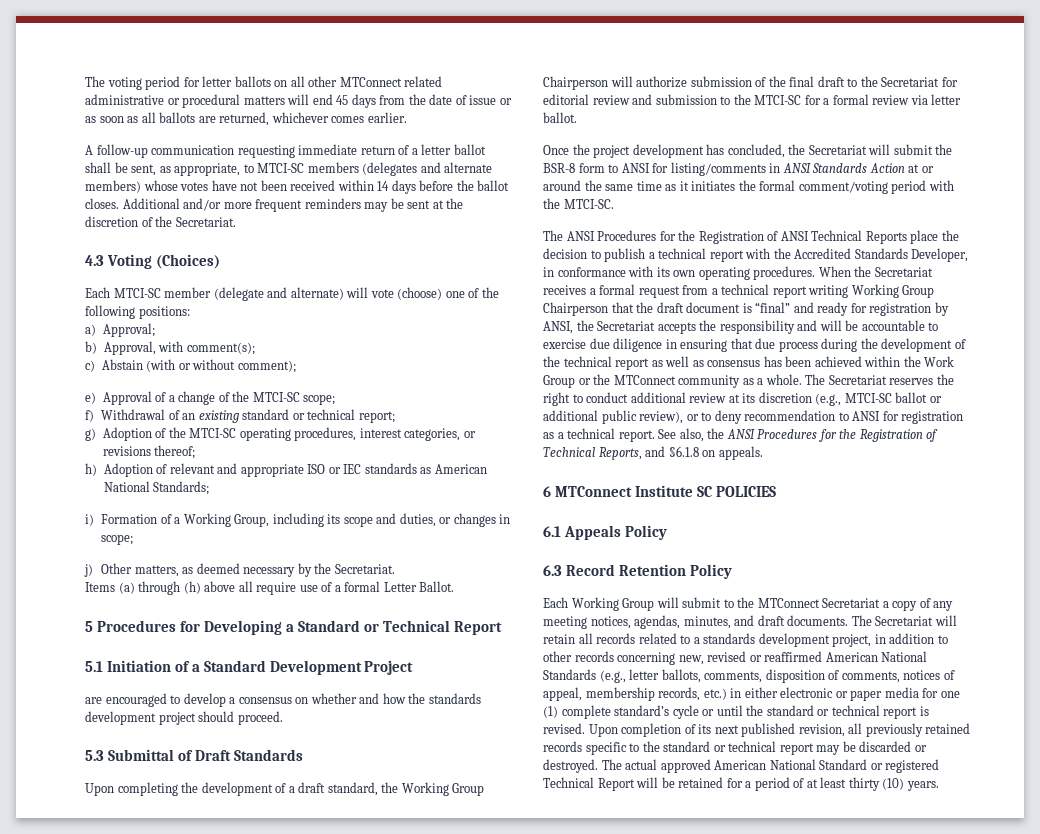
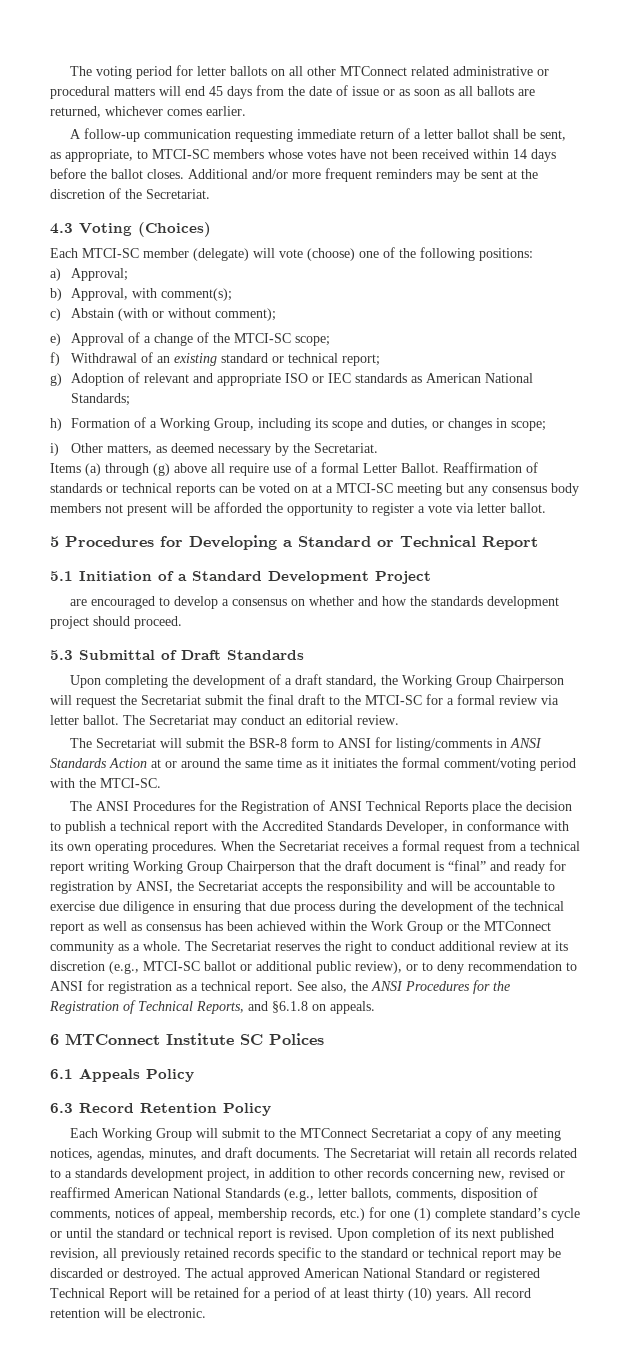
- A follow-up communication requesting immediate return of a letter ballot shall be sent, as appropriate, to MTCI-SC members (delegates and alternate members) whose votes have not been received within 14 days before the ballot closes.
+ A follow-up communication requesting immediate return of a letter ballot shall be sent, as appropriate, to MTCI-SC members whose votes have not been received within 14 days before the ballot closes.
- Each MTCI-SC member (delegate and alternate) will vote (choose) one of the following positions:
+ Each MTCI-SC member (delegate) will vote (choose) one of the following positions:
- g) Adoption of the MTCI-SC operating procedures, interest categories, or revisions thereof;
- h) Adoption of relevant and appropriate ISO or IEC standards as American National Standards;
+ g) Adoption of relevant and appropriate ISO or IEC standards as American National Standards;
- i) Formation of a Working Group, including its scope and duties, or changes in scope;
+ h) Formation of a Working Group, including its scope and duties, or changes in scope;
- j) Other matters, as deemed necessary by the Secretariat.
+ i) Other matters, as deemed necessary by the Secretariat.
- Items (a) through (h) above all require use of a formal Letter Ballot.
+ Items (a) through (g) above all require use of a formal Letter Ballot. Reaffirmation of standards or technical reports can be voted on at a MTCI-SC meeting but any consensus body members not present will be afforded the opportunity to register a vote via letter ballot.
- Upon completing the development of a draft standard, the Working Group Chairperson will authorize submission of the final draft to the Secretariat for editorial review and submission to the MTCI-SC for a formal review via letter ballot.
- Once the project development has concluded, the Secretariat will submit the BSR-8 form to ANSI for listing/comments in ANSI Standards Action at or around the same time as it initiates the formal comment/voting period with the MTCI-SC.
+ Upon completing the development of a draft standard, the Working Group Chairperson will request the Secretariat submit the final draft to the MTCI-SC for a formal review via letter ballot. The Secretariat may conduct an editorial review.
+ The Secretariat will submit the BSR-8 form to ANSI for listing/comments in ANSI Standards Action at or around the same time as it initiates the formal comment/voting period with the MTCI-SC.
- 6 MTConnect Institute SC POLICIES
+ 6 MTConnect Institute SC Polices
- The Secretariat will retain all records related to a standards development project, in addition to other records concerning new, revised or reaffirmed American National Standards (e.g., letter ballots, comments, disposition of comments, notices of appeal, membership records, etc.) in either electronic or paper media for one (1) complete standard’s cycle or until the standard or technical report is revised.
+ The Secretariat will retain all records related to a standards development project, in addition to other records concerning new, revised or reaffirmed American National Standards (e.g., letter ballots, comments, disposition of comments, notices of appeal, membership records, etc.) for one (1) complete standard’s cycle or until the standard or technical report is revised.
+ All record retention will be electronic.

